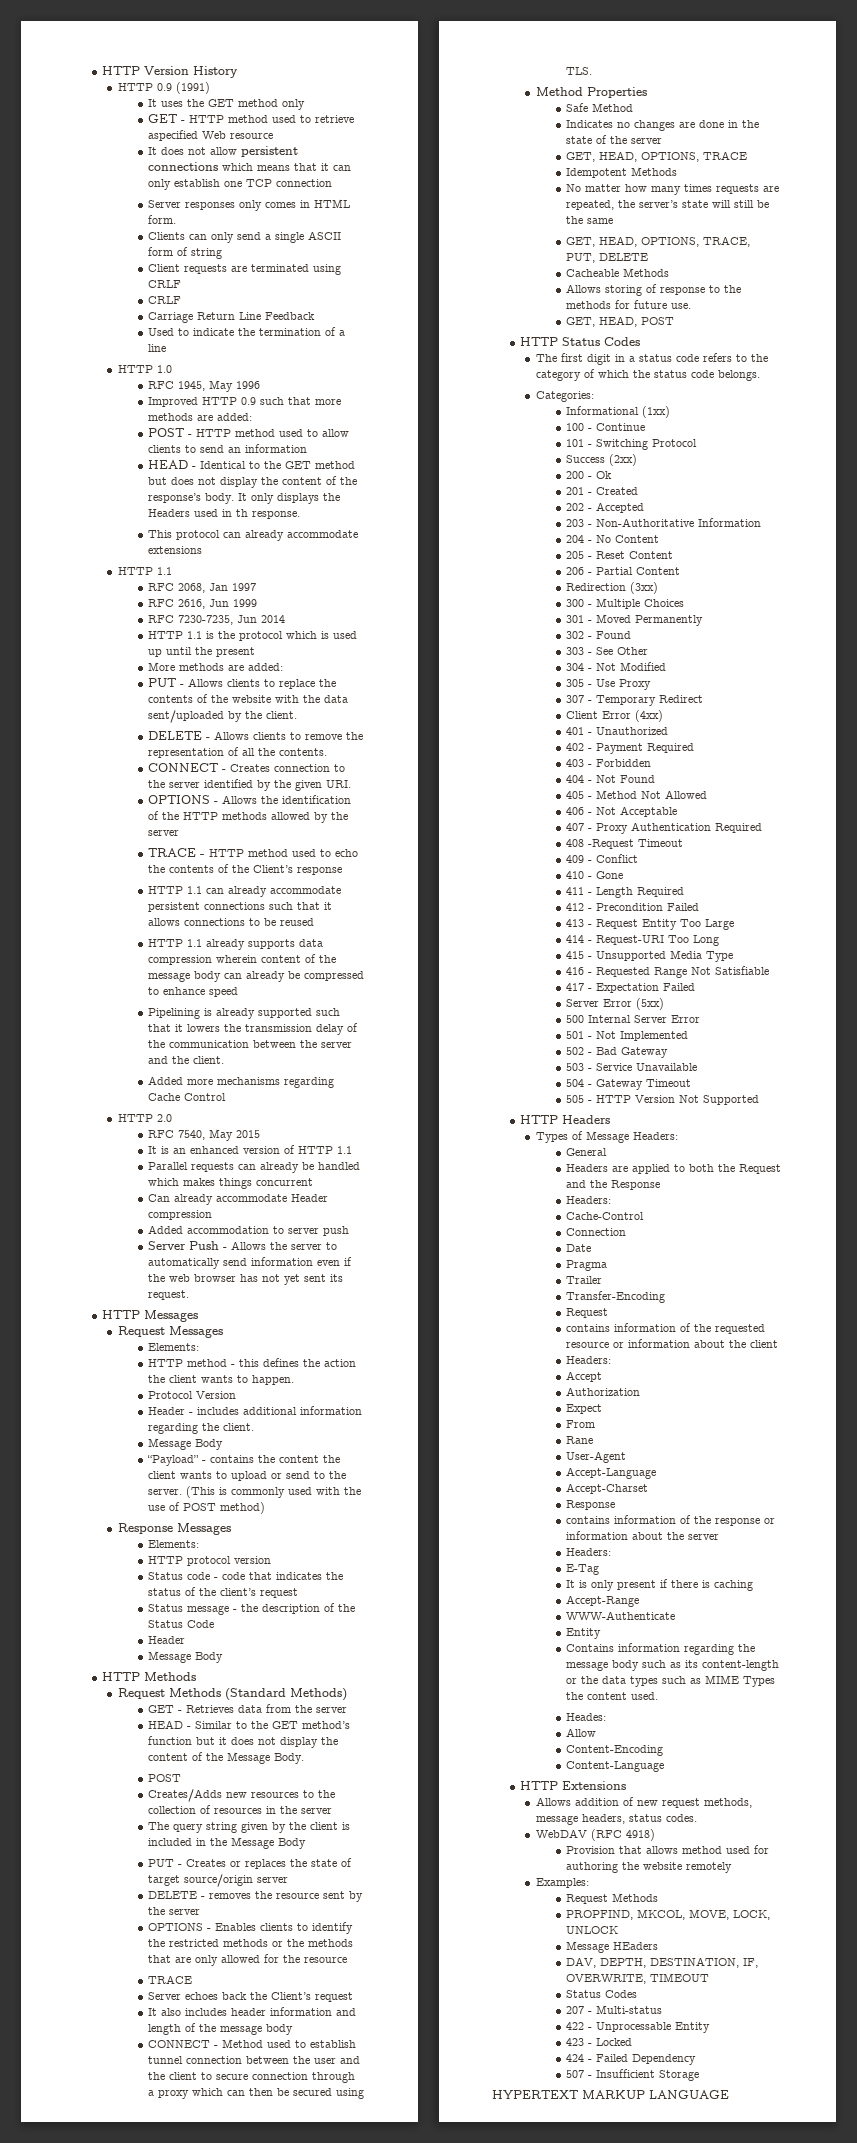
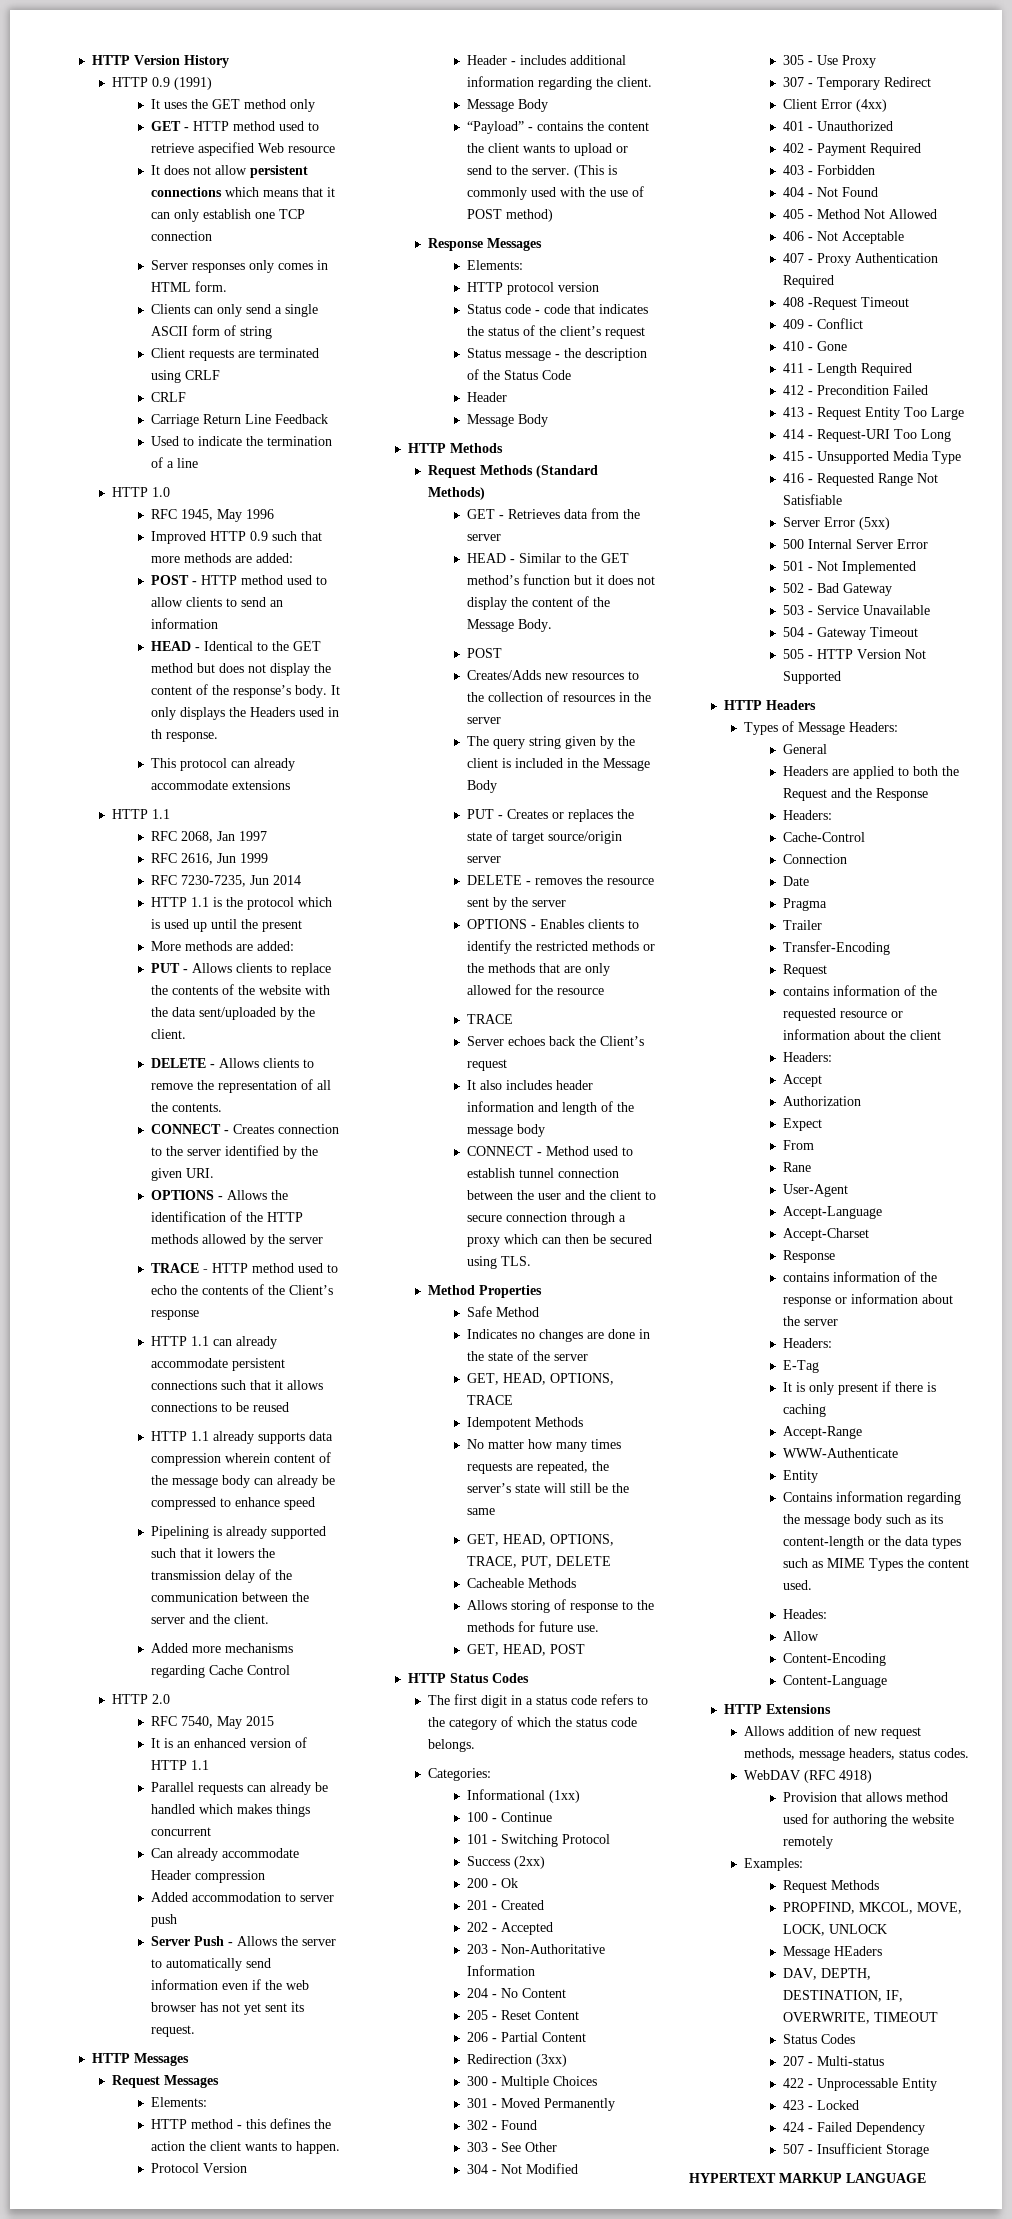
- 417 - Expectation Failed

